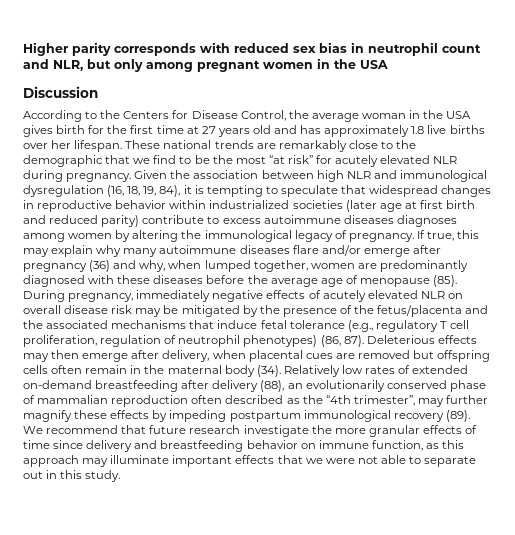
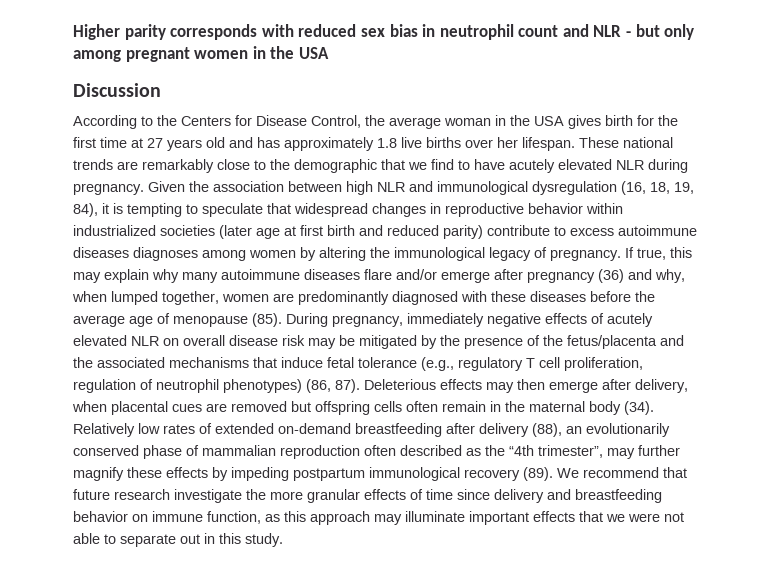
- Higher parity corresponds with reduced sex bias in neutrophil count and NLR, but only among pregnant women in the USA
+ Higher parity corresponds with reduced sex bias in neutrophil count and NLR - but only among pregnant women in the USA
- These national trends are remarkably close to the demographic that we find to be the most “at risk” for acutely elevated NLR during pregnancy.
+ These national trends are remarkably close to the demographic that we find to have acutely elevated NLR during pregnancy.

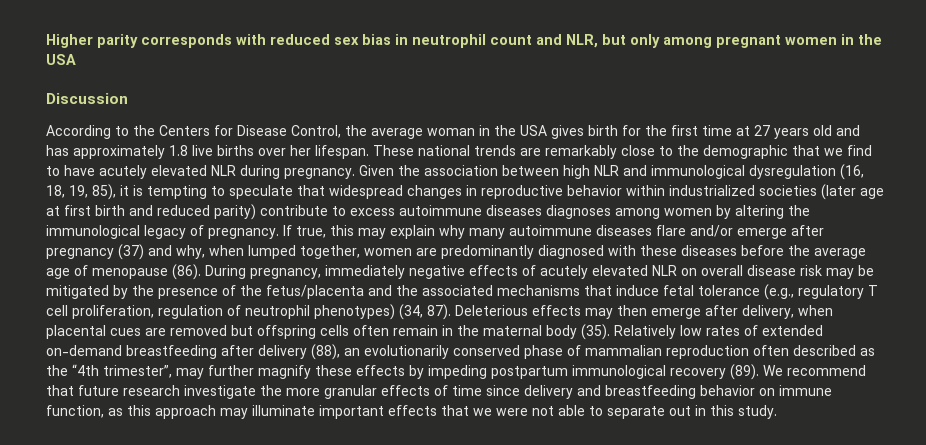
- Higher parity corresponds with reduced sex bias in neutrophil count and NLR - but only among pregnant women in the USA
+ Higher parity corresponds with reduced sex bias in neutrophil count and NLR, but only among pregnant women in the USA
- Given the association between high NLR and immunological dysregulation (16, 18, 19, 84), it is tempting to speculate that widespread changes in reproductive behavior within industrialized societies (later age at first birth and reduced parity) contribute to excess autoimmune diseases diagnoses among women by altering the immunological legacy of pregnancy.
+ Given the association between high NLR and immunological dysregulation (16, 18, 19, 85), it is tempting to speculate that widespread changes in reproductive behavior within industrialized societies (later age at first birth and reduced parity) contribute to excess autoimmune diseases diagnoses among women by altering the immunological legacy of pregnancy.
- If true, this may explain why many autoimmune diseases flare and/or emerge after pregnancy (36) and why, when lumped together, women are predominantly diagnosed with these diseases before the average age of menopause (85).
+ If true, this may explain why many autoimmune diseases flare and/or emerge after pregnancy (37) and why, when lumped together, women are predominantly diagnosed with these diseases before the average age of menopause (86).
- During pregnancy, immediately negative effects of acutely elevated NLR on overall disease risk may be mitigated by the presence of the fetus/placenta and the associated mechanisms that induce fetal tolerance (e.g., regulatory T cell proliferation, regulation of neutrophil phenotypes) (86, 87).
+ During pregnancy, immediately negative effects of acutely elevated NLR on overall disease risk may be mitigated by the presence of the fetus/placenta and the associated mechanisms that induce fetal tolerance (e.g., regulatory T cell proliferation, regulation of neutrophil phenotypes) (34, 87).
- Deleterious effects may then emerge after delivery, when placental cues are removed but offspring cells often remain in the maternal body (34).
+ Deleterious effects may then emerge after delivery, when placental cues are removed but offspring cells often remain in the maternal body (35).

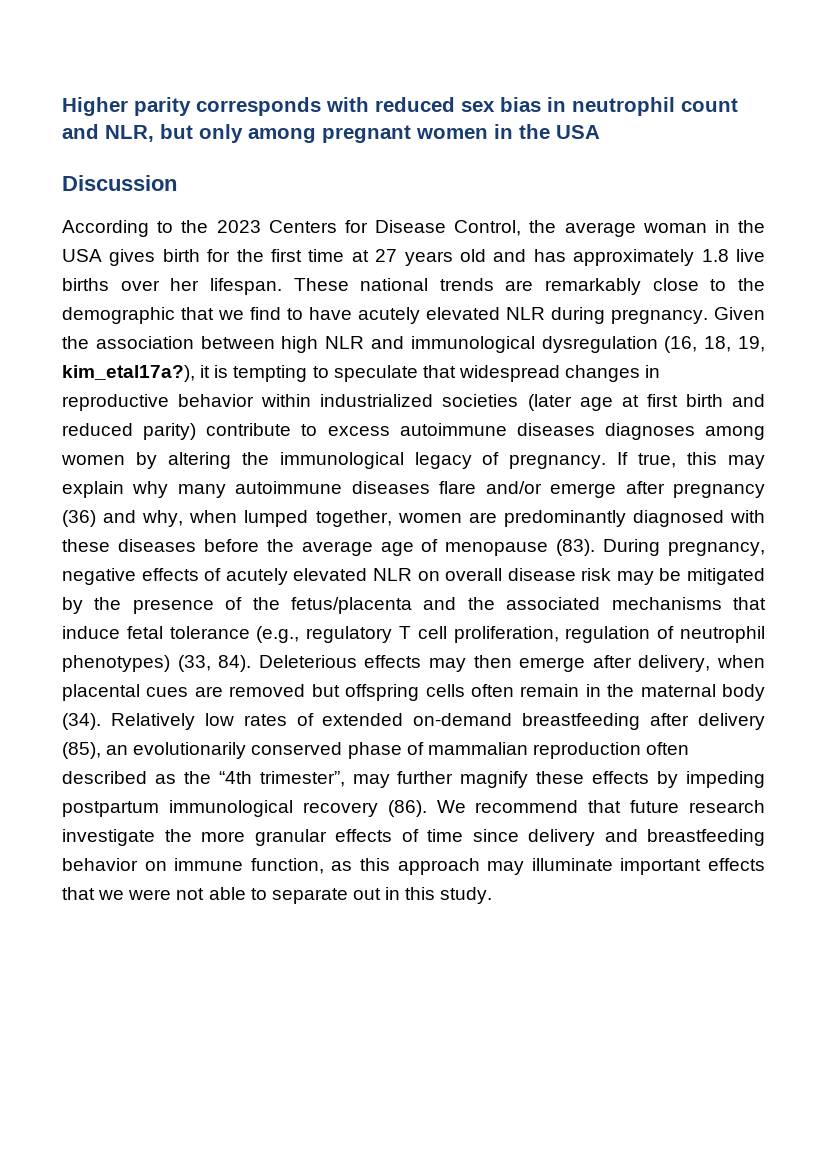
- According to the Centers for Disease Control, the average woman in the USA gives birth for the first time at 27 years old and has approximately 1.8 live births over her lifespan.
+ According to the 2023 Centers for Disease Control, the average woman in the USA gives birth for the first time at 27 years old and has approximately 1.8 live births over her lifespan.
- Given the association between high NLR and immunological dysregulation (16, 18, 19, 85), it is tempting to speculate that widespread changes in reproductive behavior within industrialized societies (later age at first birth and reduced parity) contribute to excess autoimmune diseases diagnoses among women by altering the immunological legacy of pregnancy.
+ Given the association between high NLR and immunological dysregulation (16, 18, 19, kim_etal17a?), it is tempting to speculate that widespread changes in reproductive behavior within industrialized societies (later age at first birth and reduced parity) contribute to excess autoimmune diseases diagnoses among women by altering the immunological legacy of pregnancy.
- If true, this may explain why many autoimmune diseases flare and/or emerge after pregnancy (37) and why, when lumped together, women are predominantly diagnosed with these diseases before the average age of menopause (86).
+ If true, this may explain why many autoimmune diseases flare and/or emerge after pregnancy (36) and why, when lumped together, women are predominantly diagnosed with these diseases before the average age of menopause (83).
- During pregnancy, immediately negative effects of acutely elevated NLR on overall disease risk may be mitigated by the presence of the fetus/placenta and the associated mechanisms that induce fetal tolerance (e.g., regulatory T cell proliferation, regulation of neutrophil phenotypes) (34, 87).
+ During pregnancy, negative effects of acutely elevated NLR on overall disease risk may be mitigated by the presence of the fetus/placenta and the associated mechanisms that induce fetal tolerance (e.g., regulatory T cell proliferation, regulation of neutrophil phenotypes) (33, 84).
- Deleterious effects may then emerge after delivery, when placental cues are removed but offspring cells often remain in the maternal body (35).
+ Deleterious effects may then emerge after delivery, when placental cues are removed but offspring cells often remain in the maternal body (34).
- Relatively low rates of extended on-demand breastfeeding after delivery (88), an evolutionarily conserved phase of mammalian reproduction often described as the “4th trimester”, may further magnify these effects by impeding postpartum immunological recovery (89).
+ Relatively low rates of extended on-demand breastfeeding after delivery (85), an evolutionarily conserved phase of mammalian reproduction often described as the “4th trimester”, may further magnify these effects by impeding postpartum immunological recovery (86).

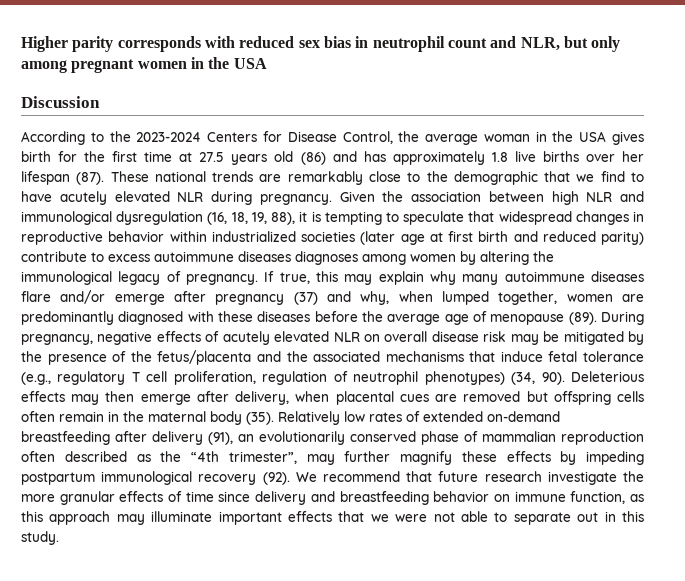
- According to the 2023 Centers for Disease Control, the average woman in the USA gives birth for the first time at 27 years old and has approximately 1.8 live births over her lifespan.
+ According to the 2023-2024 Centers for Disease Control, the average woman in the USA gives birth for the first time at 27.5 years old (86) and has approximately 1.8 live births over her lifespan (87).
- Given the association between high NLR and immunological dysregulation (16, 18, 19, kim_etal17a?), it is tempting to speculate that widespread changes in reproductive behavior within industrialized societies (later age at first birth and reduced parity) contribute to excess autoimmune diseases diagnoses among women by altering the immunological legacy of pregnancy.
+ Given the association between high NLR and immunological dysregulation (16, 18, 19, 88), it is tempting to speculate that widespread changes in reproductive behavior within industrialized societies (later age at first birth and reduced parity) contribute to excess autoimmune diseases diagnoses among women by altering the immunological legacy of pregnancy.
- If true, this may explain why many autoimmune diseases flare and/or emerge after pregnancy (36) and why, when lumped together, women are predominantly diagnosed with these diseases before the average age of menopause (83).
+ If true, this may explain why many autoimmune diseases flare and/or emerge after pregnancy (37) and why, when lumped together, women are predominantly diagnosed with these diseases before the average age of menopause (89).
- During pregnancy, negative effects of acutely elevated NLR on overall disease risk may be mitigated by the presence of the fetus/placenta and the associated mechanisms that induce fetal tolerance (e.g., regulatory T cell proliferation, regulation of neutrophil phenotypes) (33, 84).
+ During pregnancy, negative effects of acutely elevated NLR on overall disease risk may be mitigated by the presence of the fetus/placenta and the associated mechanisms that induce fetal tolerance (e.g., regulatory T cell proliferation, regulation of neutrophil phenotypes) (34, 90).
- Deleterious effects may then emerge after delivery, when placental cues are removed but offspring cells often remain in the maternal body (34).
+ Deleterious effects may then emerge after delivery, when placental cues are removed but offspring cells often remain in the maternal body (35).
- Relatively low rates of extended on-demand breastfeeding after delivery (85), an evolutionarily conserved phase of mammalian reproduction often described as the “4th trimester”, may further magnify these effects by impeding postpartum immunological recovery (86).
+ Relatively low rates of extended on-demand breastfeeding after delivery (91), an evolutionarily conserved phase of mammalian reproduction often described as the “4th trimester”, may further magnify these effects by impeding postpartum immunological recovery (92).

